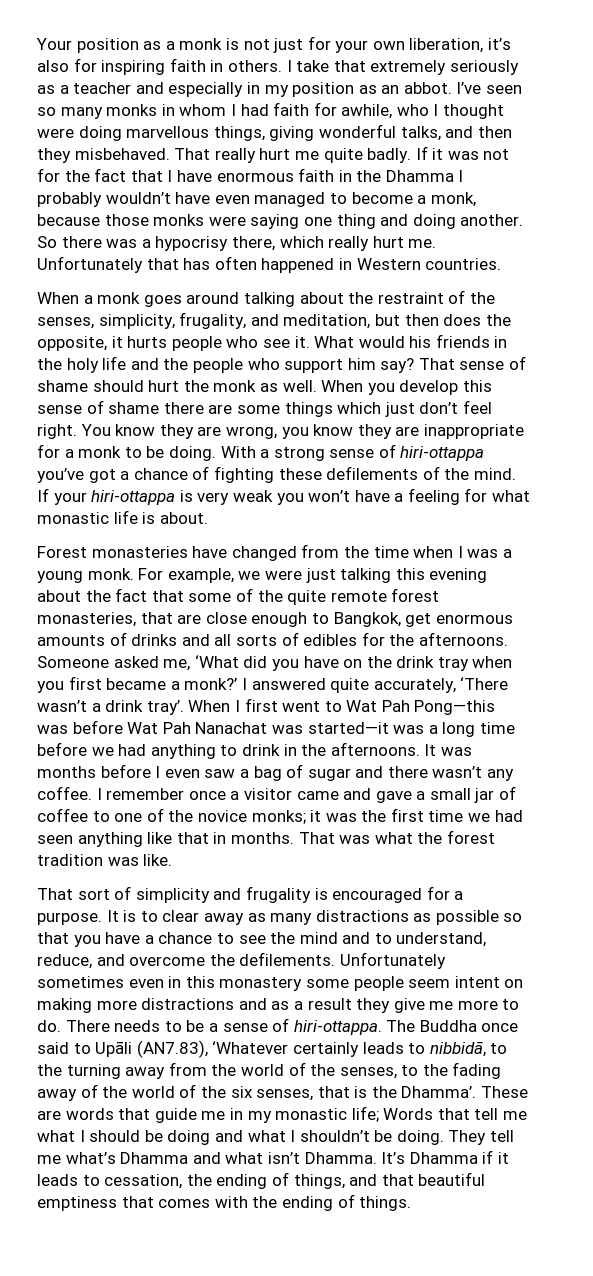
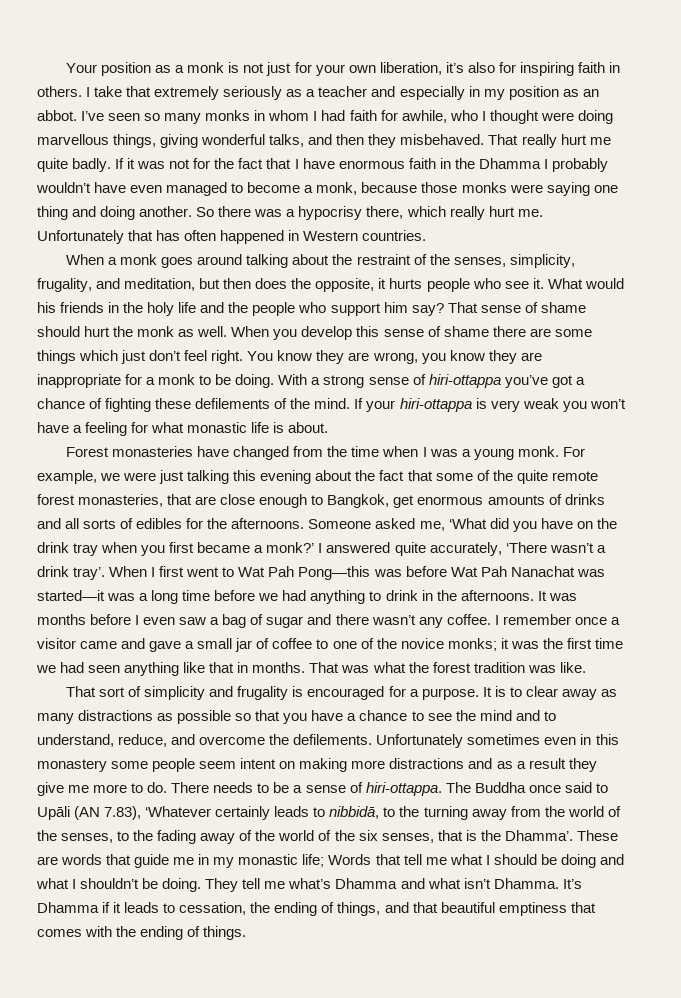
- The Buddha once said to Upāli (AN7.83), ‘Whatever certainly leads to nibbidā, to the turning away from the world of the senses, to the fading away of the world of the six senses, that is the Dhamma’.
+ The Buddha once said to Upāli (AN 7.83), ‘Whatever certainly leads to nibbidā, to the turning away from the world of the senses, to the fading away of the world of the six senses, that is the Dhamma’.

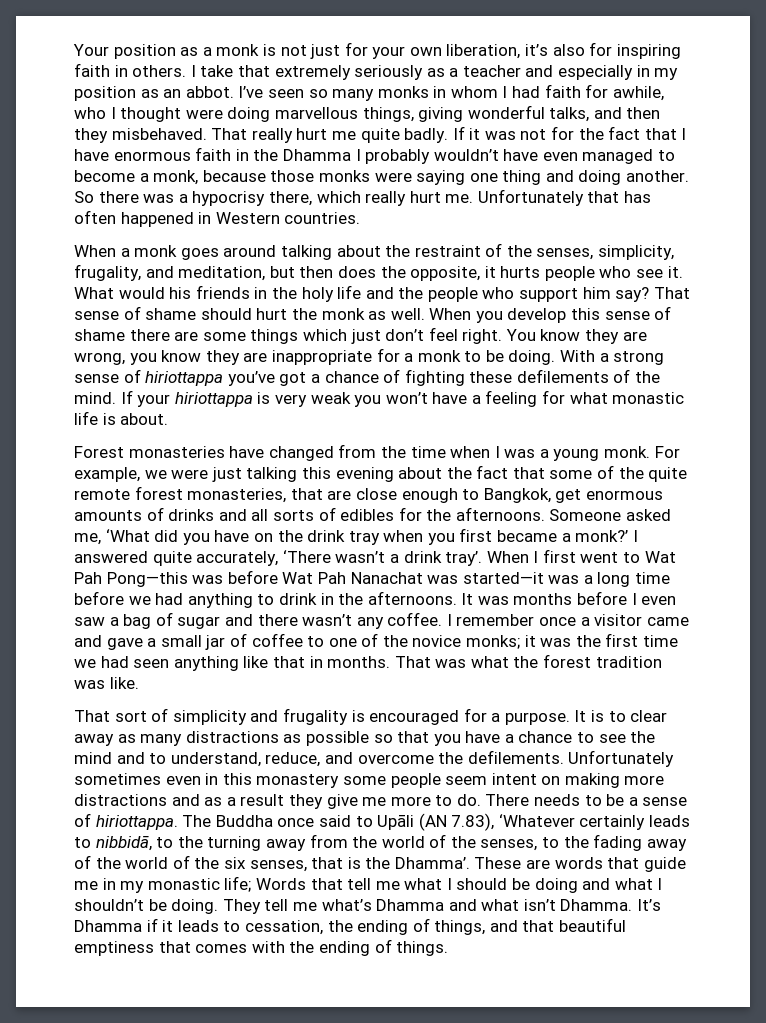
- With a strong sense of hiri-ottappa you’ve got a chance of fighting these defilements of the mind.
+ With a strong sense of hiriottappa you’ve got a chance of fighting these defilements of the mind.
- If your hiri-ottappa is very weak you won’t have a feeling for what monastic life is about.
+ If your hiriottappa is very weak you won’t have a feeling for what monastic life is about.
- There needs to be a sense of hiri-ottappa.
+ There needs to be a sense of hiriottappa.

